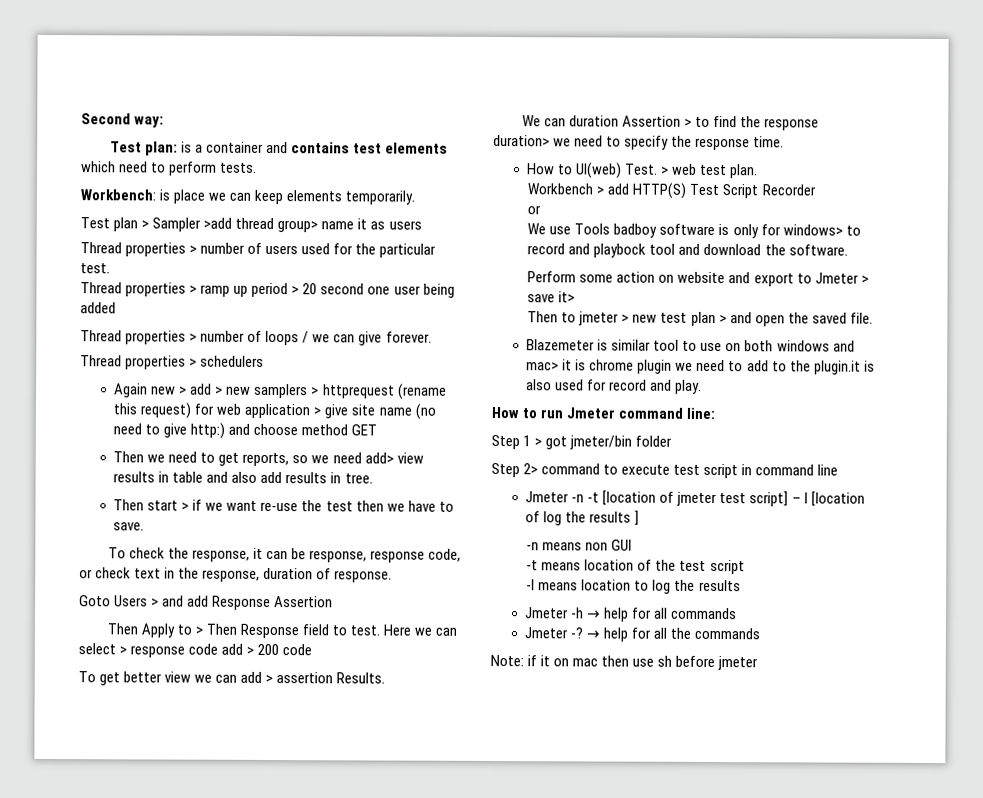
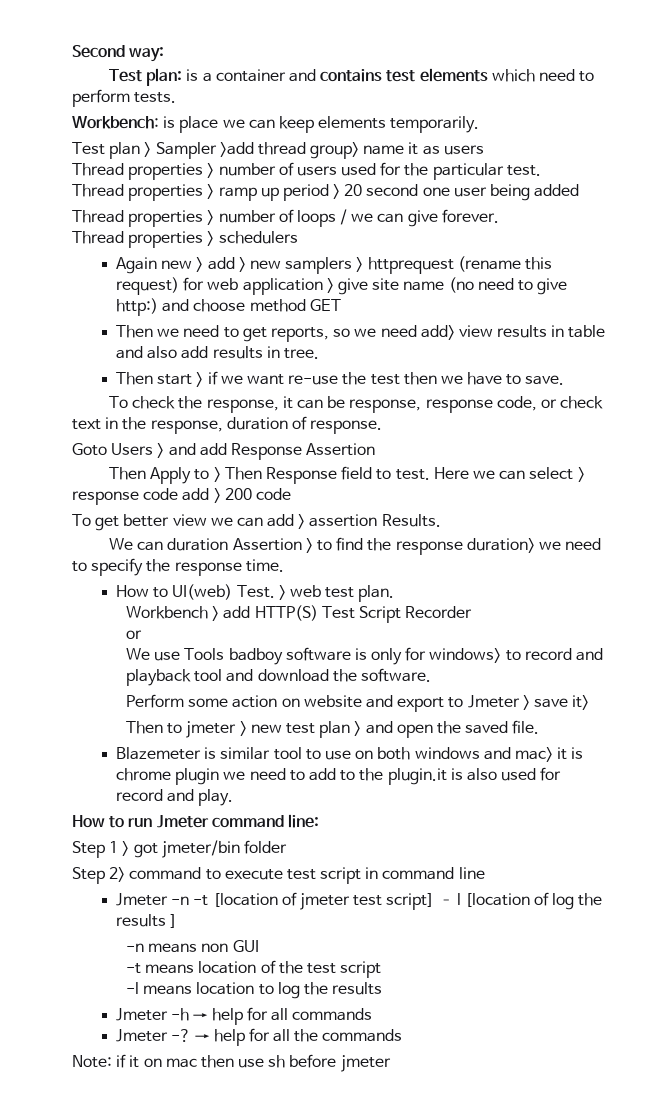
- We use Tools badboy software is only for windows> to record and playbock tool and download the software.
+ We use Tools badboy software is only for windows> to record and playback tool and download the software.

